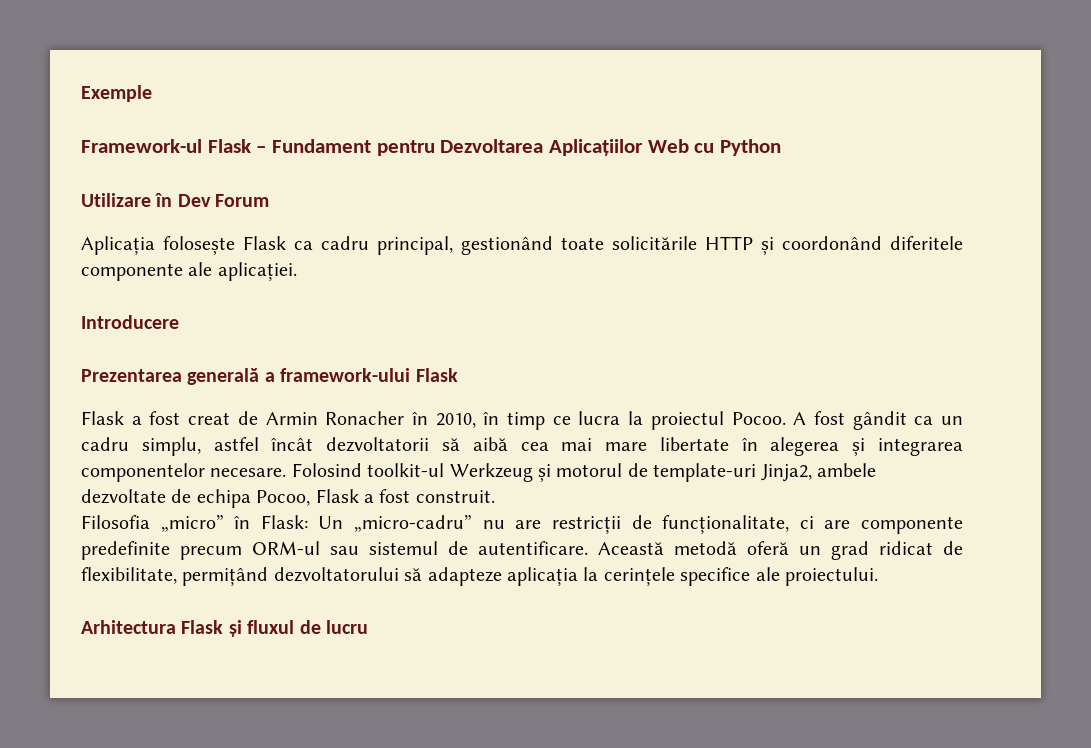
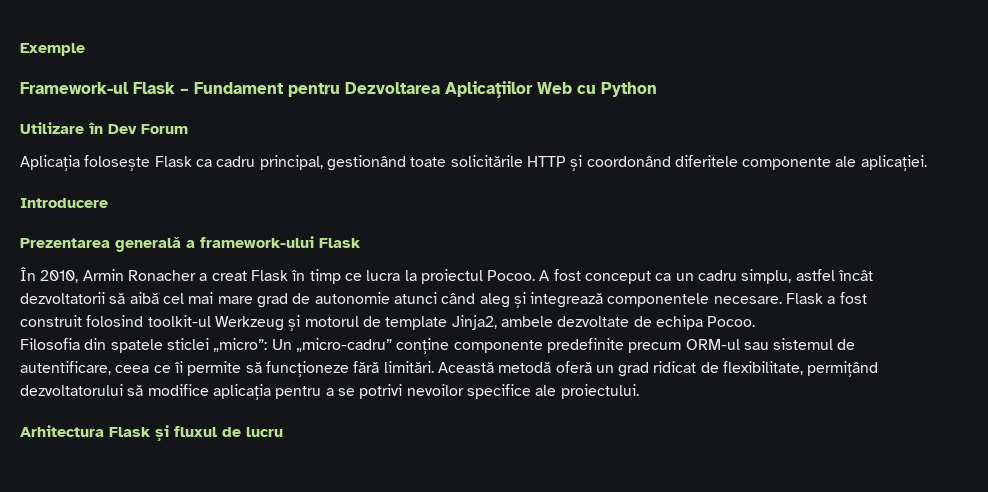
- Flask a fost creat de Armin Ronacher în 2010, în timp ce lucra la proiectul Pocoo.
+ În 2010, Armin Ronacher a creat Flask în timp ce lucra la proiectul Pocoo.
- A fost gândit ca un cadru simplu, astfel încât dezvoltatorii să aibă cea mai mare libertate în alegerea și integrarea componentelor necesare. Folosind toolkit-ul Werkzeug și motorul de template-uri Jinja2, ambele dezvoltate de echipa Pocoo, Flask a fost construit.
- Filosofia „micro” în Flask: Un „micro-cadru” nu are restricții de funcționalitate, ci are componente predefinite precum ORM-ul sau sistemul de autentificare.
+ A fost conceput ca un cadru simplu, astfel încât dezvoltatorii să aibă cel mai mare grad de autonomie atunci când aleg și integrează componentele necesare. Flask a fost construit folosind toolkit-ul Werkzeug și motorul de template Jinja2, ambele dezvoltate de echipa Pocoo.
+ Filosofia din spatele sticlei „micro”: Un „micro-cadru” conține componente predefinite precum ORM-ul sau sistemul de autentificare, ceea ce îi permite să funcționeze fără limitări.
- Această metodă oferă un grad ridicat de flexibilitate, permițând dezvoltatorului să adapteze aplicația la cerințele specifice ale proiectului.
+ Această metodă oferă un grad ridicat de flexibilitate, permițând dezvoltatorului să modifice aplicația pentru a se potrivi nevoilor specifice ale proiectului.

